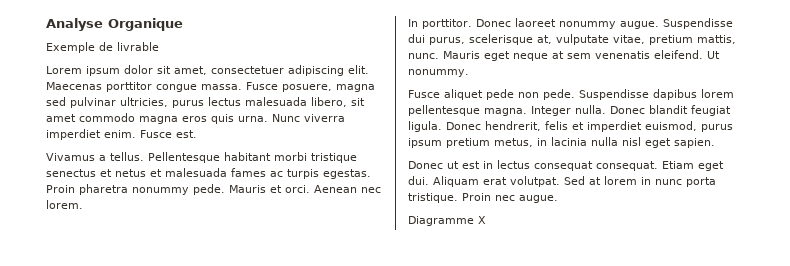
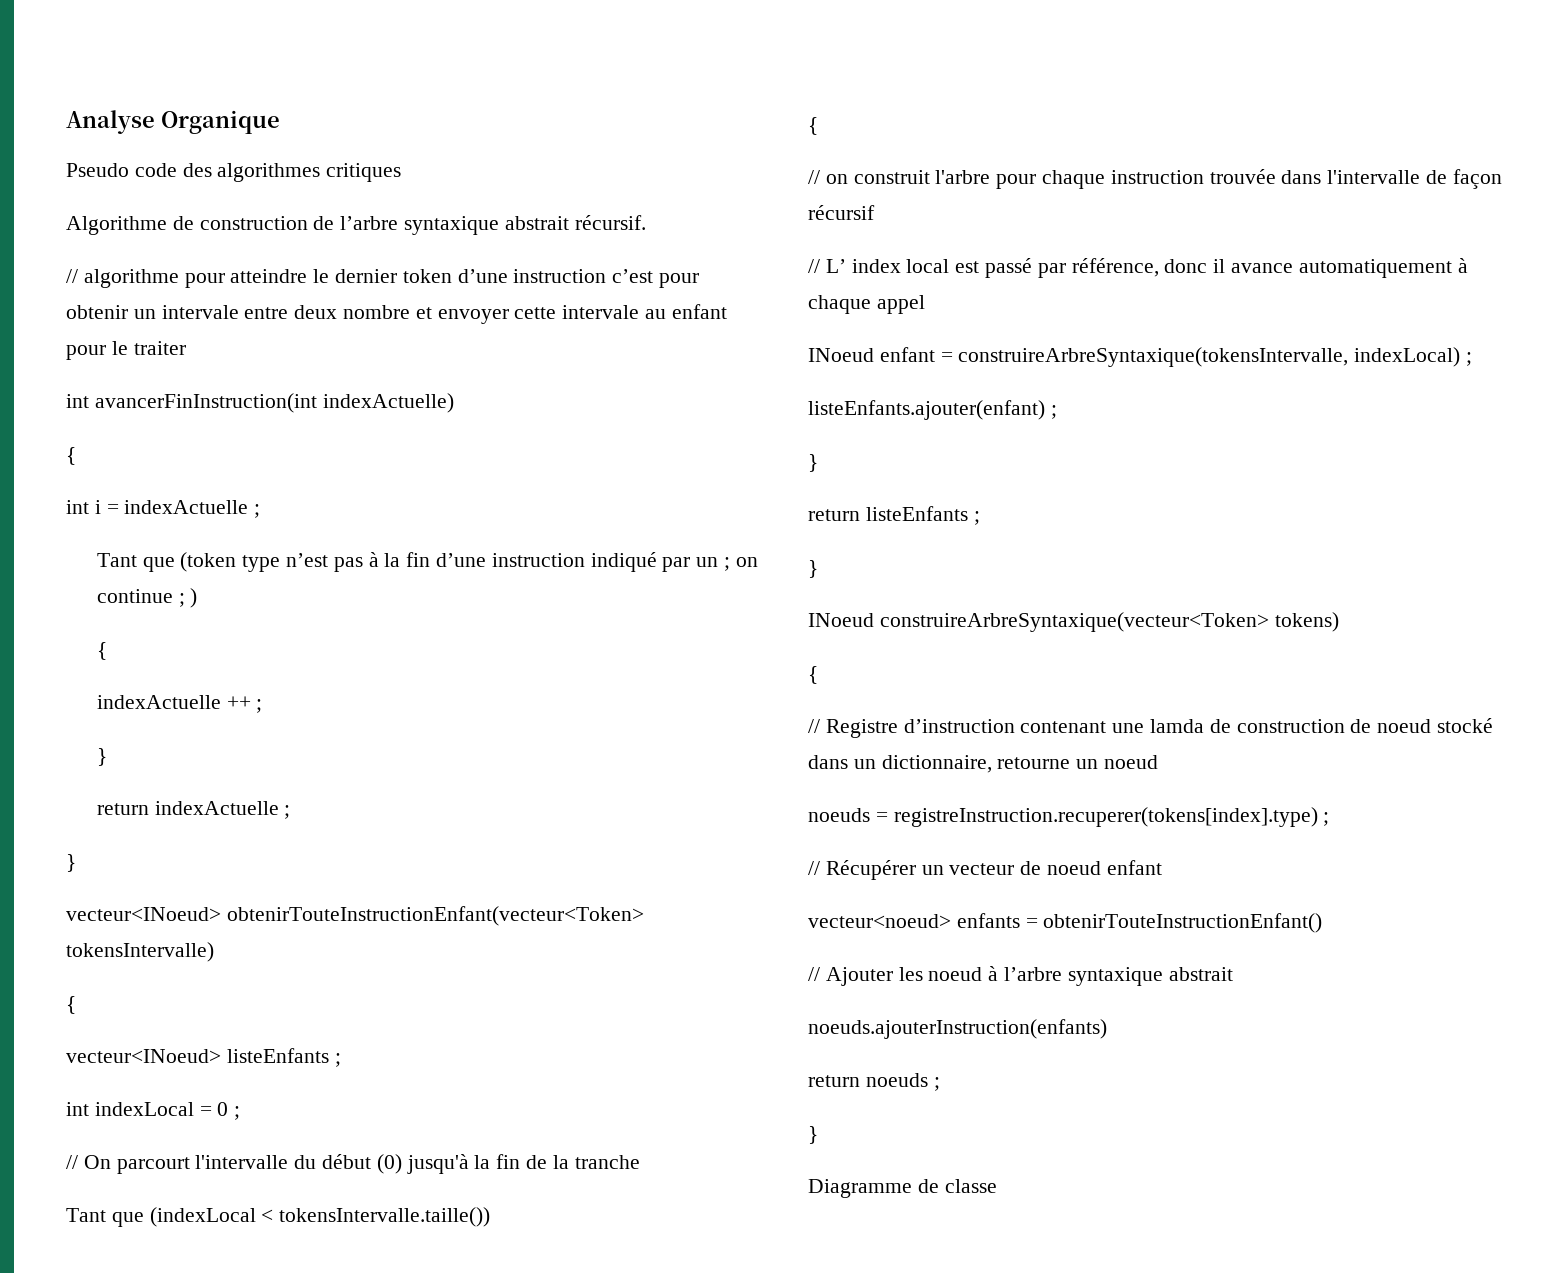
- Exemple de livrable
- Lorem ipsum dolor sit amet, consectetuer adipiscing elit. Maecenas porttitor congue massa. Fusce posuere, magna sed pulvinar ultricies, purus lectus malesuada libero, sit amet commodo magna eros quis urna. Nunc viverra imperdiet enim. Fusce est.
- Vivamus a tellus. Pellentesque habitant morbi tristique senectus et netus et malesuada fames ac turpis egestas. Proin pharetra nonummy pede. Mauris et orci. Aenean nec lorem.
- In porttitor. Donec laoreet nonummy augue. Suspendisse dui purus, scelerisque at, vulputate vitae, pretium mattis, nunc. Mauris eget neque at sem venenatis eleifend. Ut nonummy.
- Fusce aliquet pede non pede. Suspendisse dapibus lorem pellentesque magna. Integer nulla. Donec blandit feugiat ligula. Donec hendrerit, felis et imperdiet euismod, purus ipsum pretium metus, in lacinia nulla nisl eget sapien.
- Donec ut est in lectus consequat consequat. Etiam eget dui. Aliquam erat volutpat. Sed at lorem in nunc porta tristique. Proin nec augue.
+ Pseudo code des algorithmes critiques
+ Algorithme de construction de l’arbre syntaxique abstrait récursif.
+ // algorithme pour atteindre le dernier token d’une instruction c’est pour obtenir un intervale entre deux nombre et envoyer cette intervale au enfant pour le traiter
+ int avancerFinInstruction(int indexActuelle)
+ {
+ int i = indexActuelle ;
+ Tant que (token type n’est pas à la fin d’une instruction indiqué par un ; on continue ; )
+ {
+ indexActuelle ++ ;
+ }
+ return indexActuelle ;
+ }
+ vecteur<INoeud> obtenirTouteInstructionEnfant(vecteur<Token> tokensIntervalle)
+ {
+ vecteur<INoeud> listeEnfants ;
+ int indexLocal = 0 ;
+ // On parcourt l'intervalle du début (0) jusqu'à la fin de la tranche
+ Tant que (indexLocal < tokensIntervalle.taille())
+ {
+ // on construit l'arbre pour chaque instruction trouvée dans l'intervalle de façon récursif
+ // L’ index local est passé par référence, donc il avance automatiquement à chaque appel
+ INoeud enfant = construireArbreSyntaxique(tokensIntervalle, indexLocal) ;
+ listeEnfants.ajouter(enfant) ;
+ }
+ return listeEnfants ;
+ }
+ INoeud construireArbreSyntaxique(vecteur<Token> tokens)
+ {
+ // Registre d’instruction contenant une lamda de construction de noeud stocké dans un dictionnaire, retourne un noeud
+ noeuds = registreInstruction.recuperer(tokens[index].type) ;
+ // Récupérer un vecteur de noeud enfant
+ vecteur<noeud> enfants = obtenirTouteInstructionEnfant()
+ // Ajouter les noeud à l’arbre syntaxique abstrait
+ noeuds.ajouterInstruction(enfants)
+ return noeuds ;
+ }
- Diagramme X
+ Diagramme de classe

